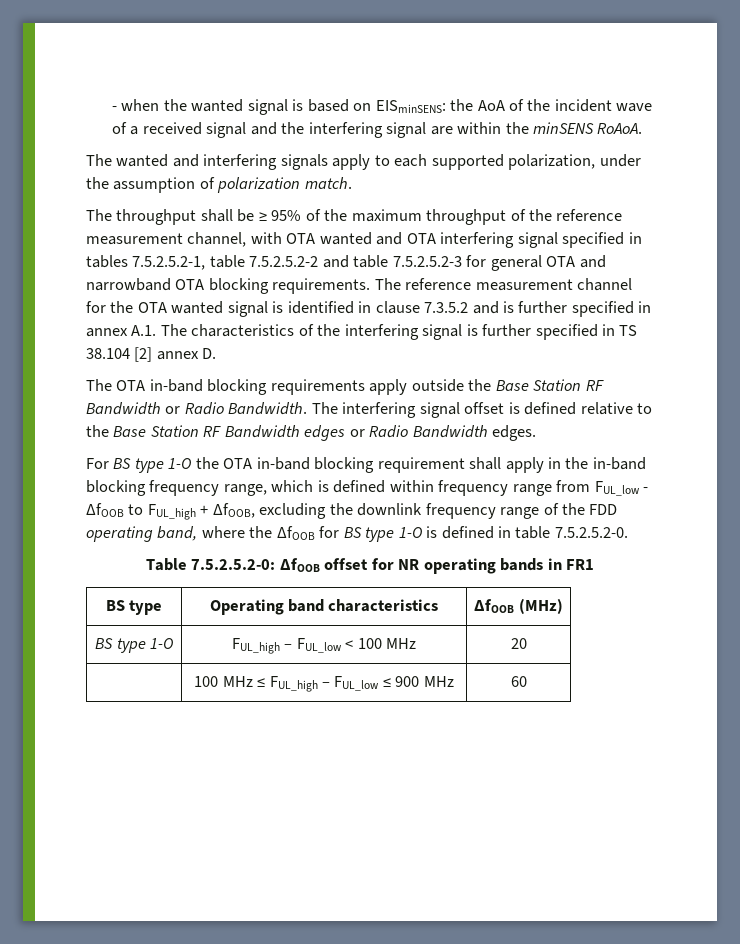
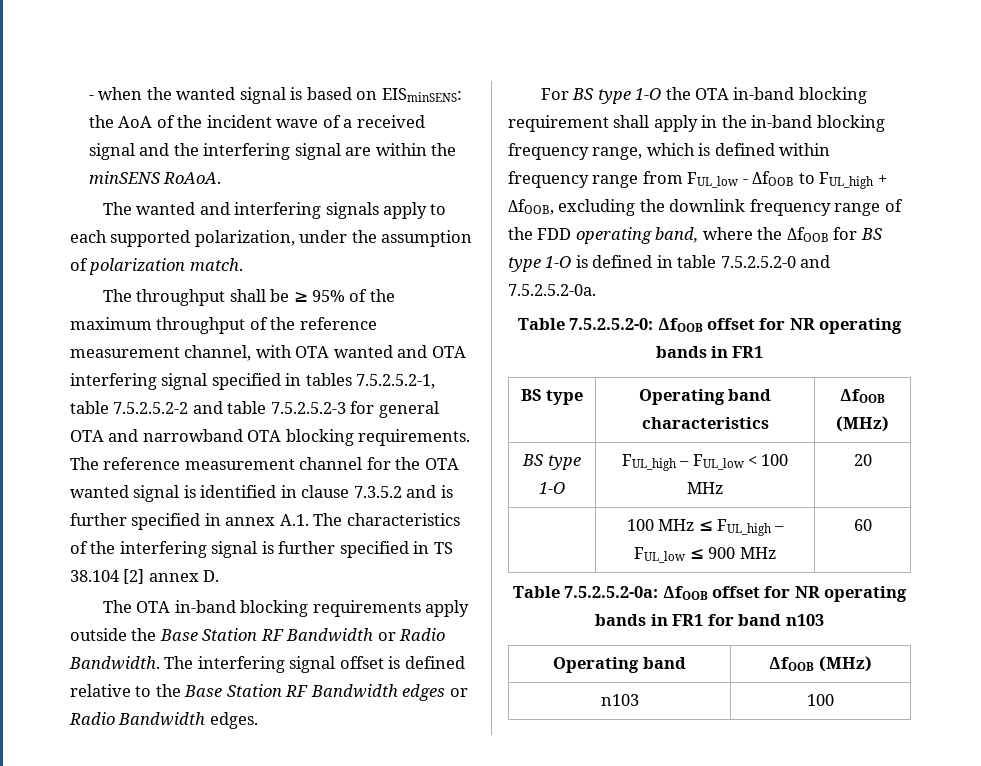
- For BS type 1-O the OTA in-band blocking requirement shall apply in the in-band blocking frequency range, which is defined within frequency range from FUL_low - ΔfOOB to FUL_high + ΔfOOB, excluding the downlink frequency range of the FDD operating band, where the ΔfOOB for BS type 1-O is defined in table 7.5.2.5.2-0.
+ For BS type 1-O the OTA in-band blocking requirement shall apply in the in-band blocking frequency range, which is defined within frequency range from FUL_low - ΔfOOB to FUL_high + ΔfOOB, excluding the downlink frequency range of the FDD operating band, where the ΔfOOB for BS type 1-O is defined in table 7.5.2.5.2-0 and 7.5.2.5.2-0a.
+ Table 7.5.2.5.2-0a: ΔfOOB offset for NR operating bands in FR1 for band n103
+ Operating band | ΔfOOB (MHz)
+ n103 | 100

